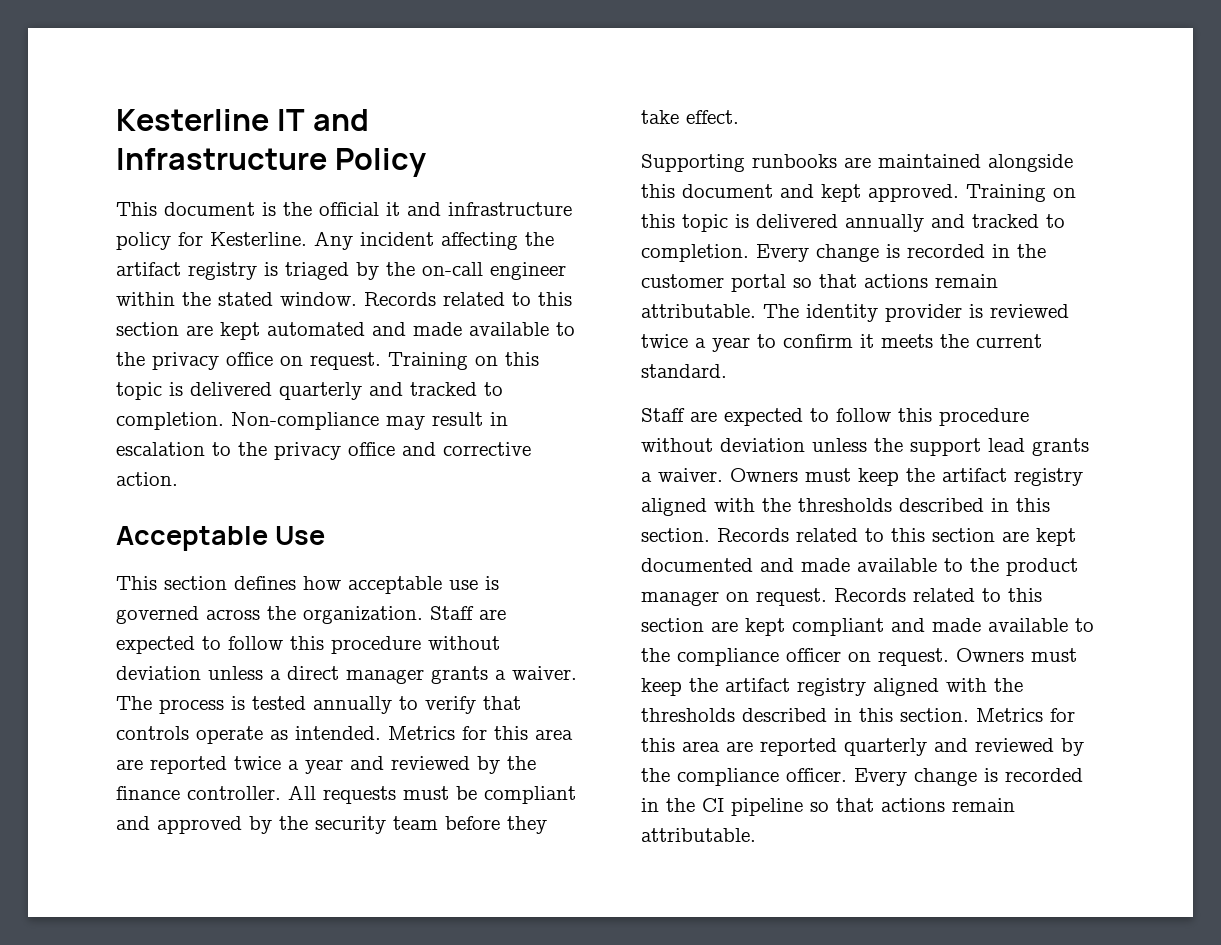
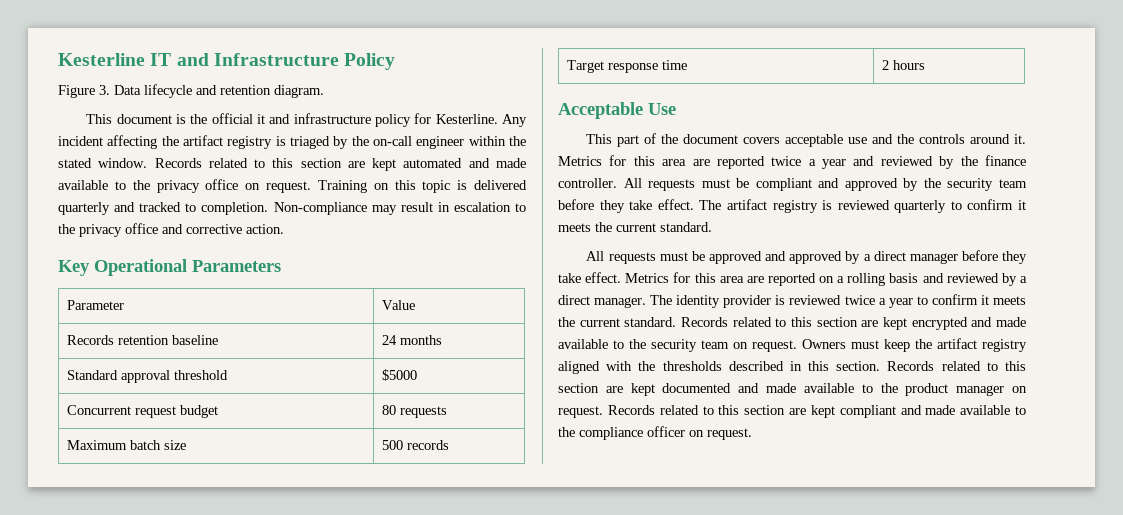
+ Figure 3. Data lifecycle and retention diagram.
+ Key Operational Parameters
+ Parameter | Value
+ Records retention baseline | 24 months
+ Standard approval threshold | $5000
+ Concurrent request budget | 80 requests
+ Maximum batch size | 500 records
+ Target response time | 2 hours
  Acceptable Use
- This section defines how acceptable use is governed across the organization. Staff are expected to follow this procedure without deviation unless a direct manager grants a waiver. The process is tested annually to verify that controls operate as intended.
+ This part of the document covers acceptable use and the controls around it.
- All requests must be compliant and approved by the security team before they take effect.
- Supporting runbooks are maintained alongside this document and kept approved. Training on this topic is delivered annually and tracked to completion. Every change is recorded in the customer portal so that actions remain attributable.
+ All requests must be compliant and approved by the security team before they take effect. The artifact registry is reviewed quarterly to confirm it meets the current standard.
+ All requests must be approved and approved by a direct manager before they take effect. Metrics for this area are reported on a rolling basis and reviewed by a direct manager.
- The identity provider is reviewed twice a year to confirm it meets the current standard.
- Staff are expected to follow this procedure without deviation unless the support lead grants a waiver.
+ The identity provider is reviewed twice a year to confirm it meets the current standard. Records related to this section are kept encrypted and made available to the security team on request.
- Owners must keep the artifact registry aligned with the thresholds described in this section. Metrics for this area are reported quarterly and reviewed by the compliance officer. Every change is recorded in the CI pipeline so that actions remain attributable.

